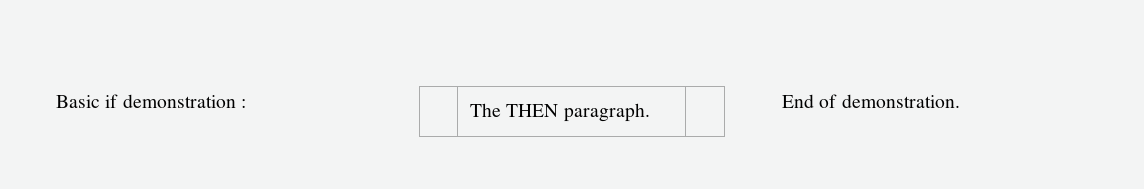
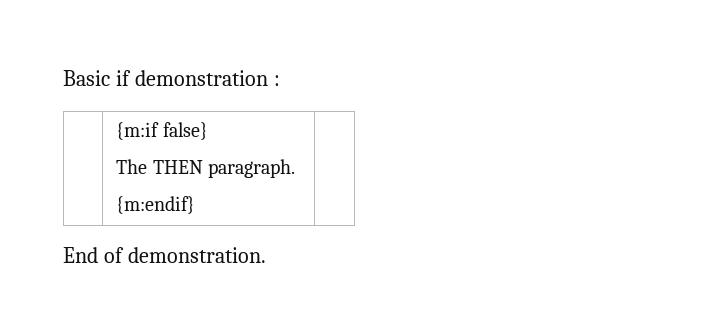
- | The THEN paragraph. |
+ | {m:if false}
+ The THEN paragraph.
+ {m:endif} |

